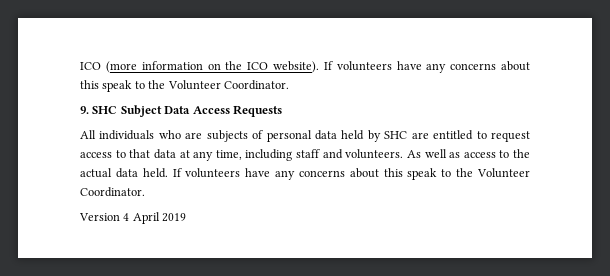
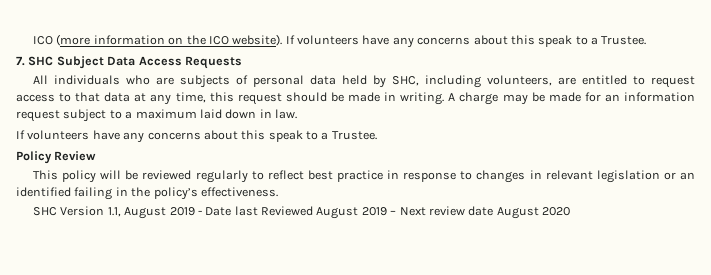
- ICO (more information on the ICO website). If volunteers have any concerns about this speak to the Volunteer Coordinator.
- 9. SHC Subject Data Access Requests
+ ICO (more information on the ICO website). If volunteers have any concerns about this speak to a Trustee.
+ 7. SHC Subject Data Access Requests
- All individuals who are subjects of personal data held by SHC are entitled to request access to that data at any time, including staff and volunteers. As well as access to the actual data held. If volunteers have any concerns about this speak to the Volunteer Coordinator.
- Version 4 April 2019
+ All individuals who are subjects of personal data held by SHC, including volunteers, are entitled to request access to that data at any time, this request should be made in writing. A charge may be made for an information request subject to a maximum laid down in law.
+ If volunteers have any concerns about this speak to a Trustee.
+ Policy Review
+ This policy will be reviewed regularly to reflect best practice in response to changes in relevant legislation or an identified failing in the policy’s effectiveness.
+ SHC Version 1.1, August 2019 - Date last Reviewed August 2019 – Next review date August 2020

